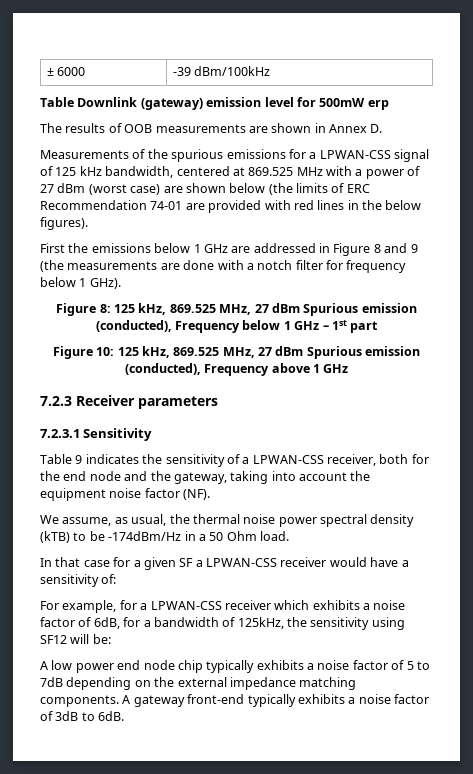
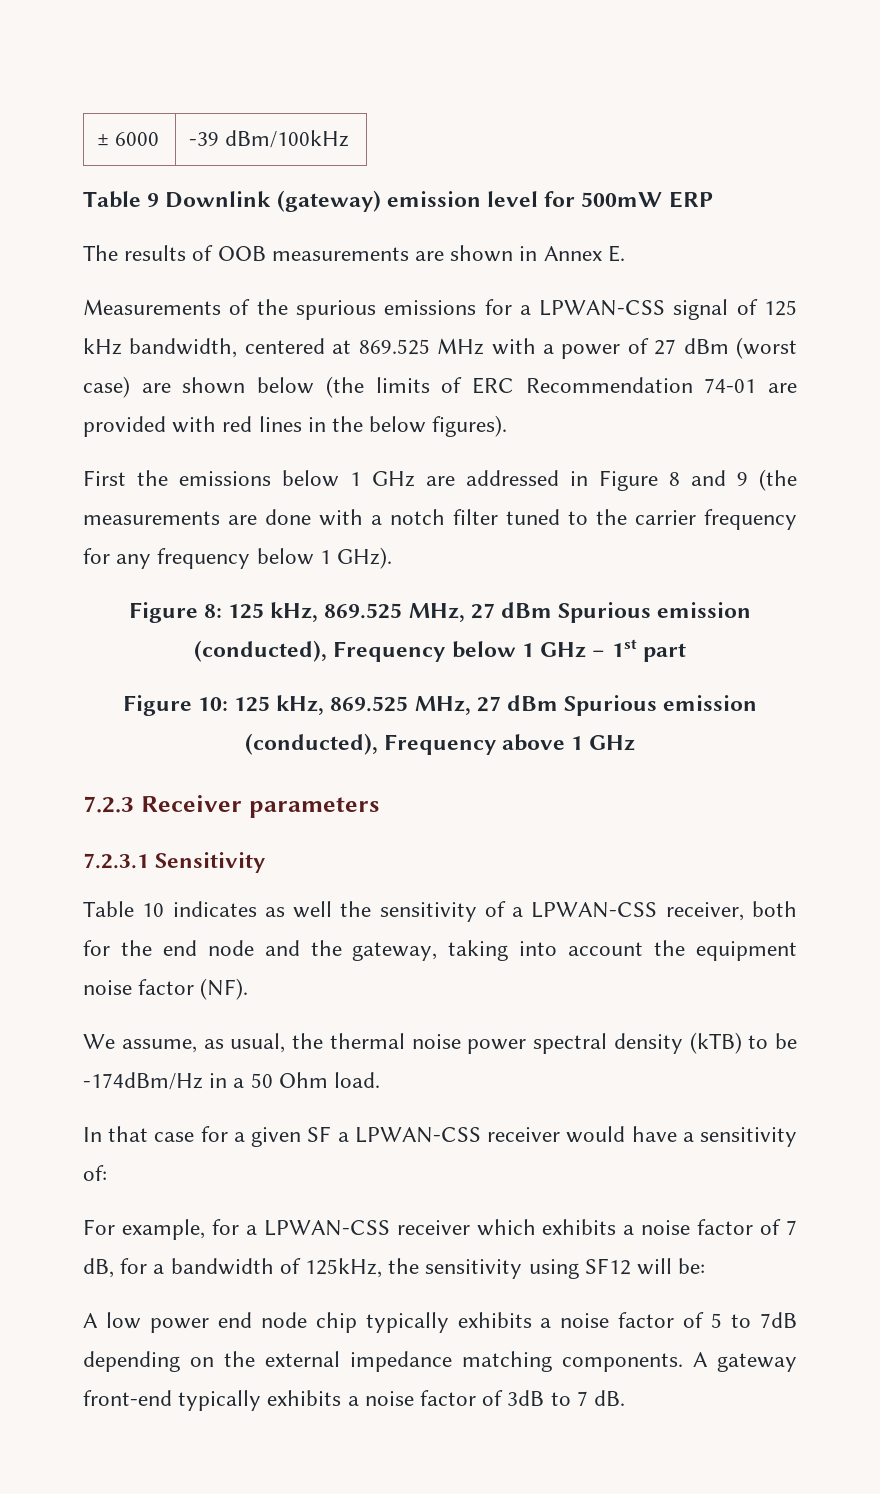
- Table Downlink (gateway) emission level for 500mW erp
+ Table 9 Downlink (gateway) emission level for 500mW ERP
- The results of OOB measurements are shown in Annex D.
+ The results of OOB measurements are shown in Annex E.
- First the emissions below 1 GHz are addressed in Figure 8 and 9 (the measurements are done with a notch filter for frequency below 1 GHz).
+ First the emissions below 1 GHz are addressed in Figure 8 and 9 (the measurements are done with a notch filter tuned to the carrier frequency for any frequency below 1 GHz).
- Table 9 indicates the sensitivity of a LPWAN-CSS receiver, both for the end node and the gateway, taking into account the equipment noise factor (NF).
+ Table 10 indicates as well the sensitivity of a LPWAN-CSS receiver, both for the end node and the gateway, taking into account the equipment noise factor (NF).
- For example, for a LPWAN-CSS receiver which exhibits a noise factor of 6dB, for a bandwidth of 125kHz, the sensitivity using SF12 will be:
+ For example, for a LPWAN-CSS receiver which exhibits a noise factor of 7 dB, for a bandwidth of 125kHz, the sensitivity using SF12 will be:
- A gateway front-end typically exhibits a noise factor of 3dB to 6dB.
+ A gateway front-end typically exhibits a noise factor of 3dB to 7 dB.

